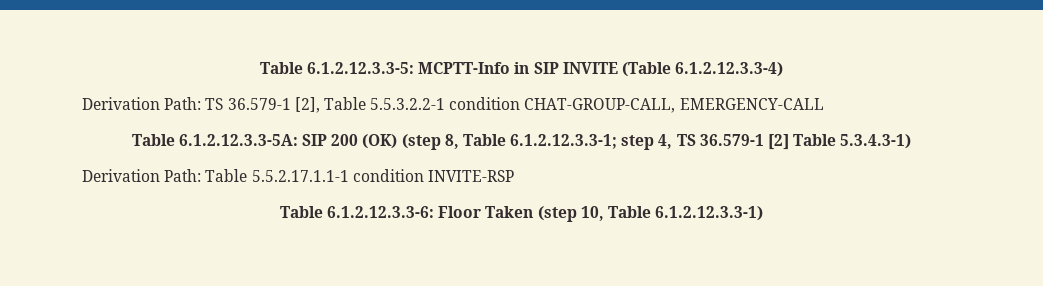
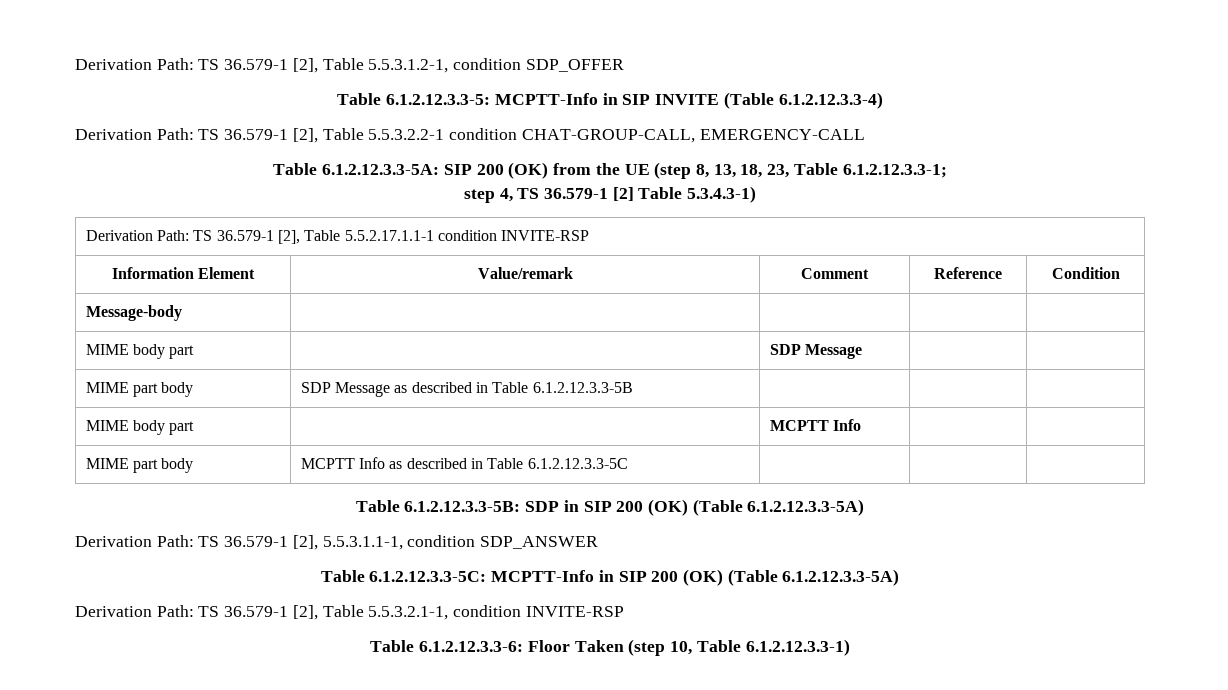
+ Derivation Path: TS 36.579-1 [2], Table 5.5.3.1.2-1, condition SDP_OFFER
- Table 6.1.2.12.3.3-5A: SIP 200 (OK) (step 8, Table 6.1.2.12.3.3-1; step 4, TS 36.579-1 [2] Table 5.3.4.3-1)
+ Table 6.1.2.12.3.3-5A: SIP 200 (OK) from the UE (step 8, 13, 18, 23, Table 6.1.2.12.3.3-1;
+ step 4, TS 36.579-1 [2] Table 5.3.4.3-1)
- Derivation Path: Table 5.5.2.17.1.1-1 condition INVITE-RSP
+ Derivation Path: TS 36.579-1 [2], Table 5.5.2.17.1.1-1 condition INVITE-RSP
+ Information Element | Value/remark | Comment | Reference | Condition
+ Message-body | | | |
+ MIME body part | | SDP Message | |
+ MIME part body | SDP Message as described in Table 6.1.2.12.3.3-5B | | |
+ MIME body part | | MCPTT Info | |
+ MIME part body | MCPTT Info as described in Table 6.1.2.12.3.3-5C | | |
+ Table 6.1.2.12.3.3-5B: SDP in SIP 200 (OK) (Table 6.1.2.12.3.3-5A)
+ Derivation Path: TS 36.579-1 [2], 5.5.3.1.1-1, condition SDP_ANSWER
+ Table 6.1.2.12.3.3-5C: MCPTT-Info in SIP 200 (OK) (Table 6.1.2.12.3.3-5A)
+ Derivation Path: TS 36.579-1 [2], Table 5.5.3.2.1-1, condition INVITE-RSP

